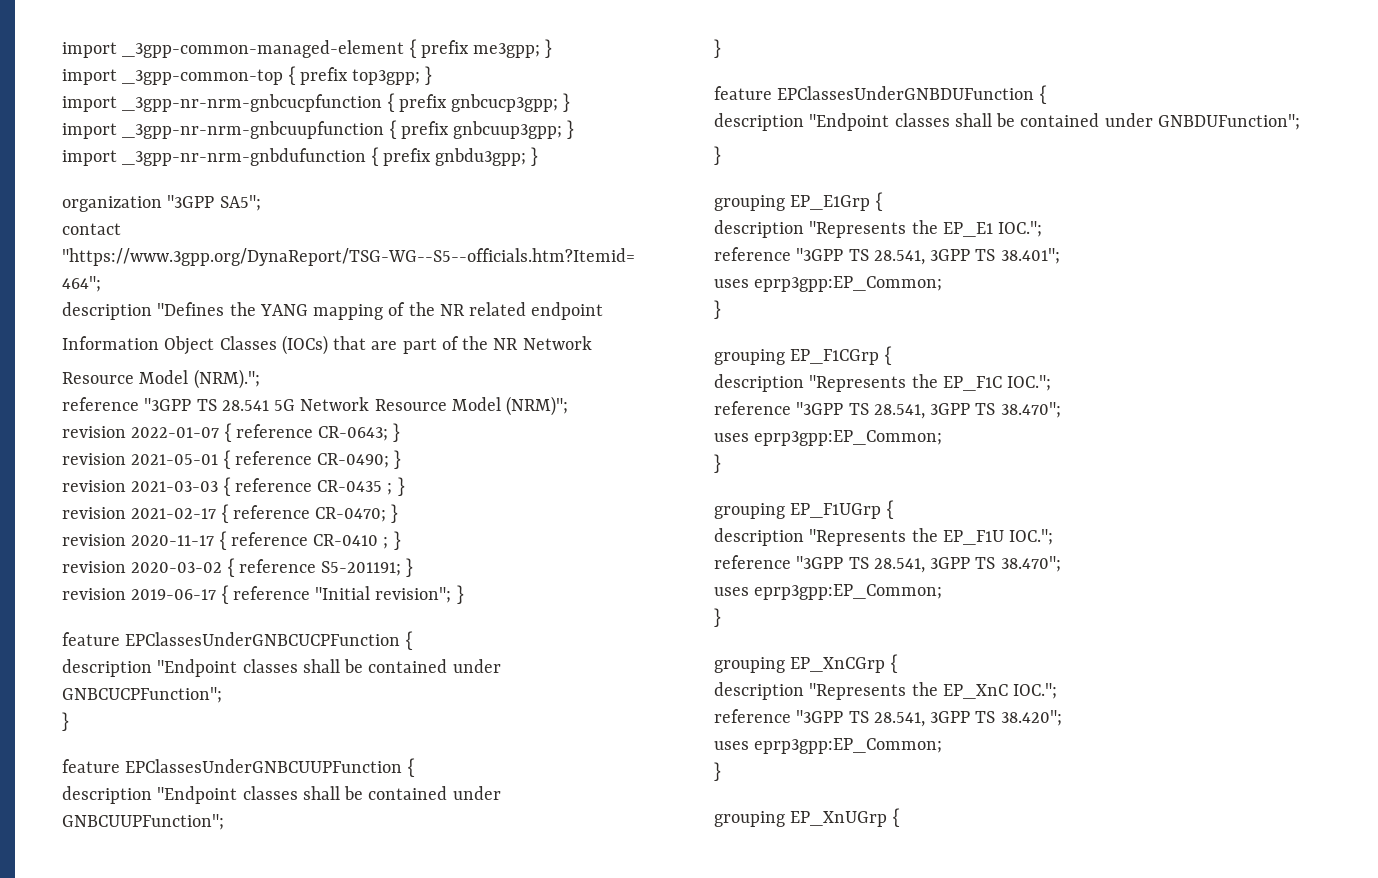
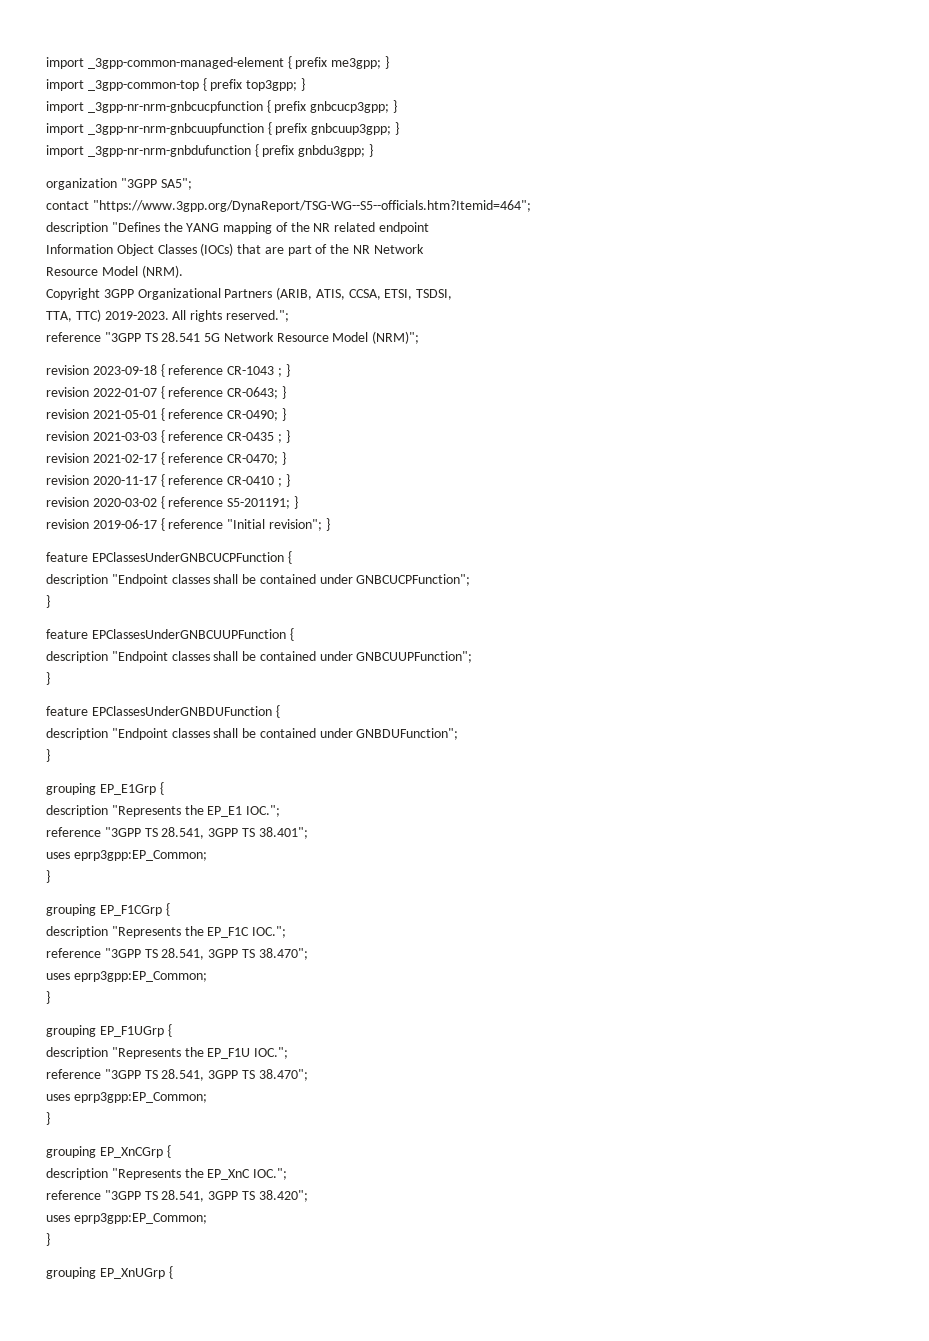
- Resource Model (NRM).";
+ Resource Model (NRM).
+ Copyright 3GPP Organizational Partners (ARIB, ATIS, CCSA, ETSI, TSDSI,
+ TTA, TTC) 2019-2023. All rights reserved.";
+ revision 2023-09-18 { reference CR-1043 ; }

